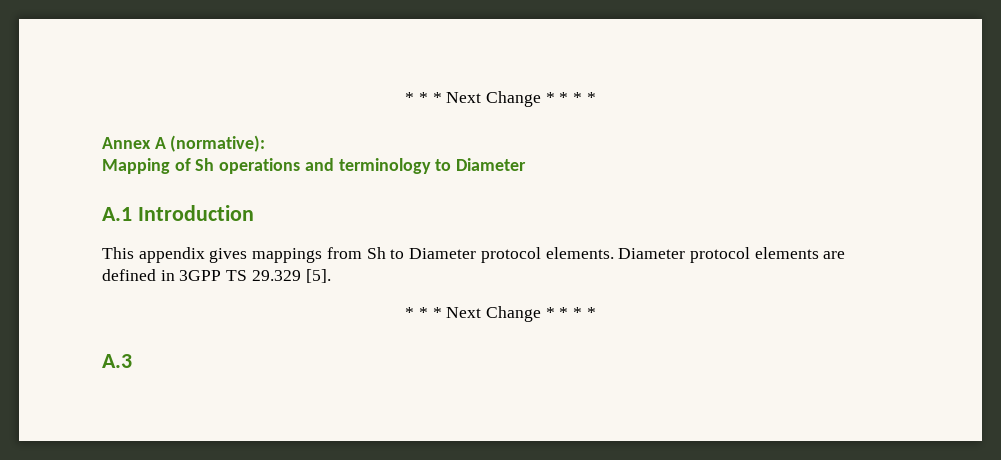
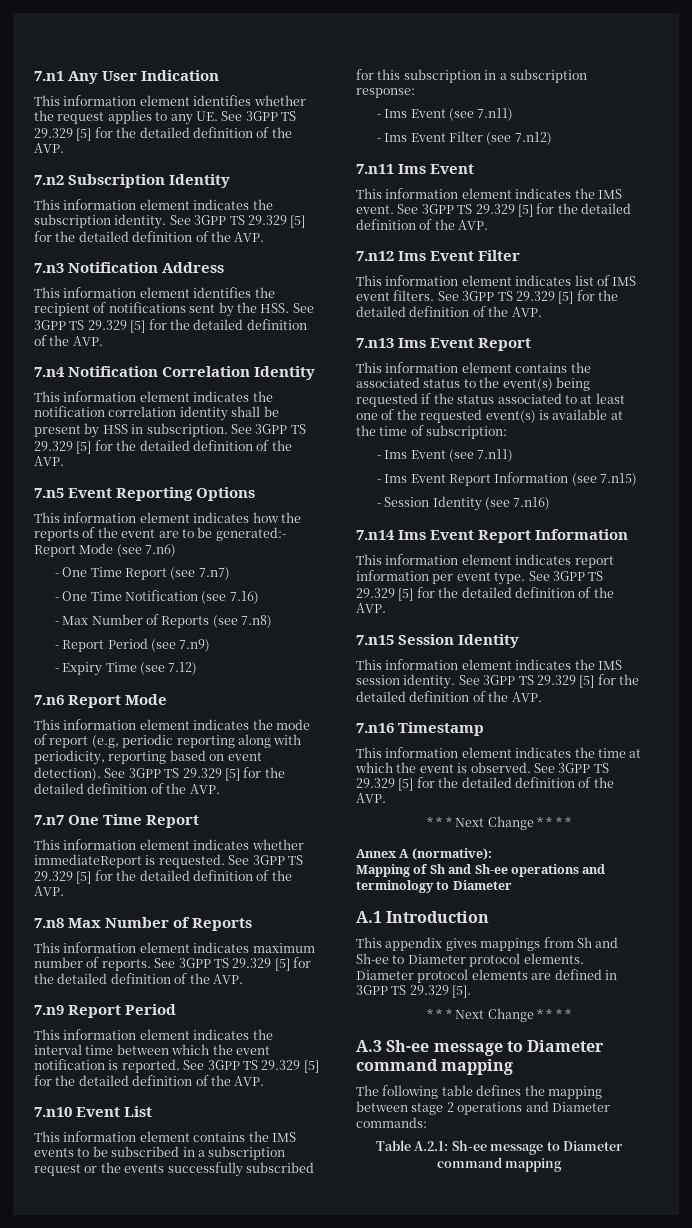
+ 7.n1 Any User Indication
+ This information element identifies whether the request applies to any UE. See 3GPP TS 29.329 [5] for the detailed definition of the AVP.
+ 7.n2 Subscription Identity
+ This information element indicates the subscription identity. See 3GPP TS 29.329 [5] for the detailed definition of the AVP.
+ 7.n3 Notification Address
+ This information element identifies the recipient of notifications sent by the HSS. See 3GPP TS 29.329 [5] for the detailed definition of the AVP.
+ 7.n4 Notification Correlation Identity
+ This information element indicates the notification correlation identity shall be present by HSS in subscription. See 3GPP TS 29.329 [5] for the detailed definition of the AVP.
+ 7.n5 Event Reporting Options
+ This information element indicates how the reports of the event are to be generated:- Report Mode (see 7.n6)
+ - One Time Report (see 7.n7)
+ - One Time Notification (see 7.16)
+ - Max Number of Reports (see 7.n8)
+ - Report Period (see 7.n9)
+ - Expiry Time (see 7.12)
+ 7.n6 Report Mode
+ This information element indicates the mode of report (e.g, periodic reporting along with periodicity, reporting based on event detection). See 3GPP TS 29.329 [5] for the detailed definition of the AVP.
+ 7.n7 One Time Report
+ This information element indicates whether immediateReport is requested. See 3GPP TS 29.329 [5] for the detailed definition of the AVP.
+ 7.n8 Max Number of Reports
+ This information element indicates maximum number of reports. See 3GPP TS 29.329 [5] for the detailed definition of the AVP.
+ 7.n9 Report Period
+ This information element indicates the interval time between which the event notification is reported. See 3GPP TS 29.329 [5] for the detailed definition of the AVP.
+ 7.n10 Event List
+ This information element contains the IMS events to be subscribed in a subscription request or the events successfully subscribed for this subscription in a subscription response:
+ - Ims Event (see 7.n11)
+ - Ims Event Filter (see 7.n12)
+ 7.n11 Ims Event
+ This information element indicates the IMS event. See 3GPP TS 29.329 [5] for the detailed definition of the AVP.
+ 7.n12 Ims Event Filter
+ This information element indicates list of IMS event filters. See 3GPP TS 29.329 [5] for the detailed definition of the AVP.
+ 7.n13 Ims Event Report
+ This information element contains the associated status to the event(s) being requested if the status associated to at least one of the requested event(s) is available at the time of subscription:
+ - Ims Event (see 7.n11)
+ - Ims Event Report Information (see 7.n15)
+ - Session Identity (see 7.n16)
+ 7.n14 Ims Event Report Information
+ This information element indicates report information per event type. See 3GPP TS 29.329 [5] for the detailed definition of the AVP.
+ 7.n15 Session Identity
+ This information element indicates the IMS session identity. See 3GPP TS 29.329 [5] for the detailed definition of the AVP.
+ 7.n16 Timestamp
+ This information element indicates the time at which the event is observed. See 3GPP TS 29.329 [5] for the detailed definition of the AVP.
- Mapping of Sh operations and terminology to Diameter
+ Mapping of Sh and Sh-ee operations and terminology to Diameter
- This appendix gives mappings from Sh to Diameter protocol elements.
+ This appendix gives mappings from Sh and Sh-ee to Diameter protocol elements.
- A.3
+ A.3 Sh-ee message to Diameter command mapping
+ The following table defines the mapping between stage 2 operations and Diameter commands:
+ Table A.2.1: Sh-ee message to Diameter command mapping

